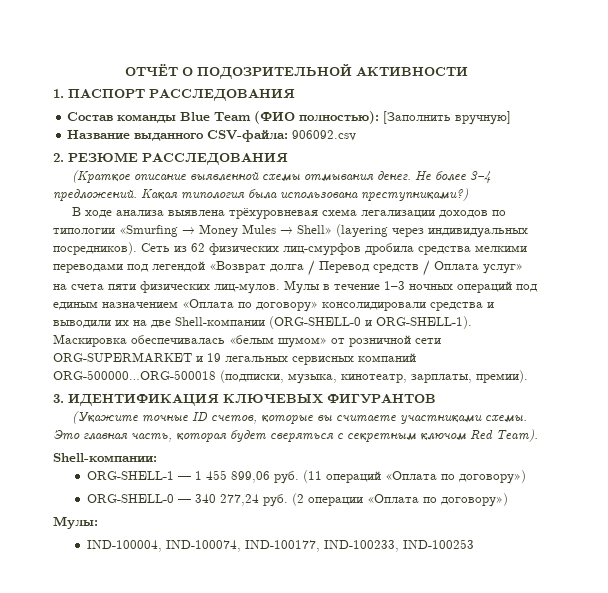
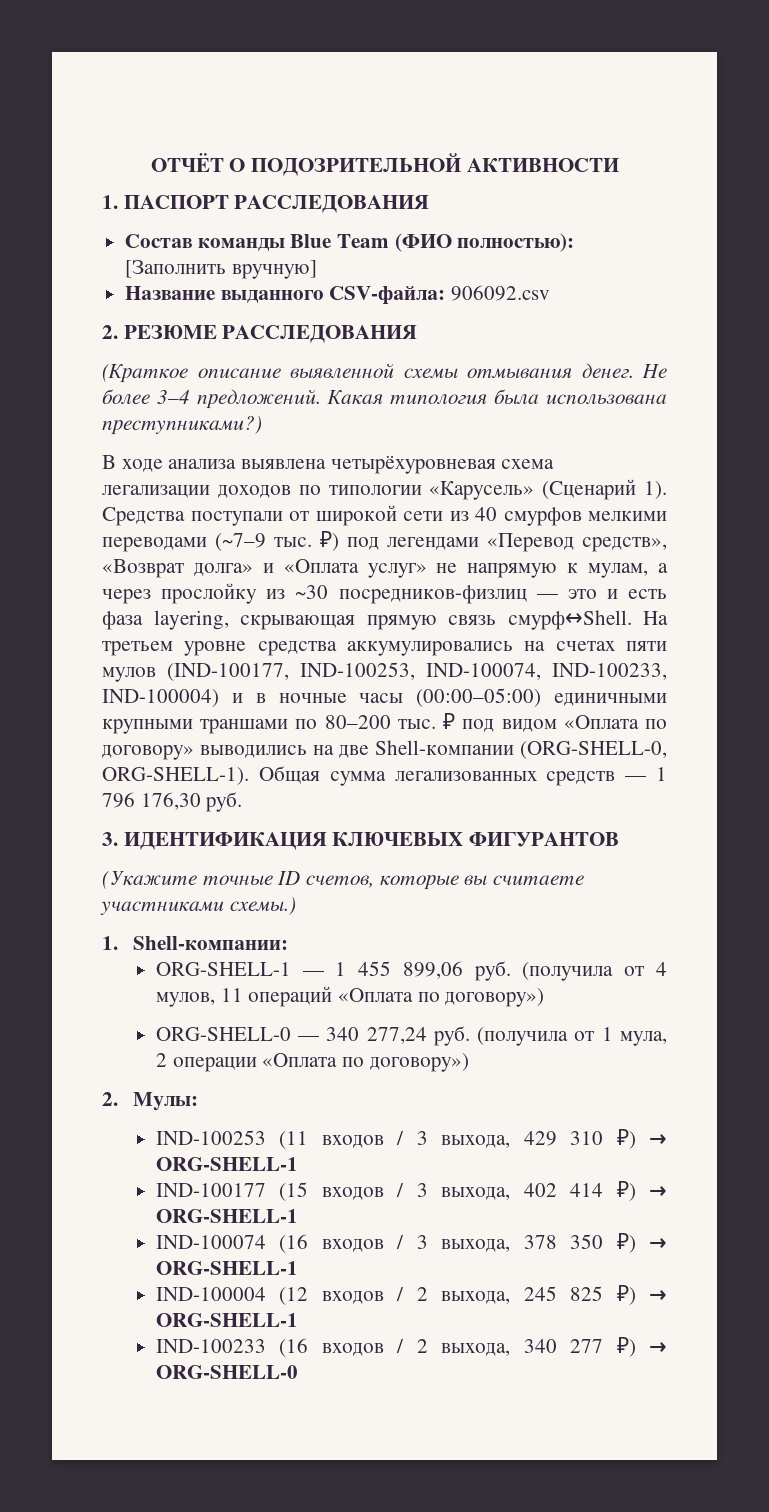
- В ходе анализа выявлена трёхуровневая схема легализации доходов по типологии «Smurfing → Money Mules → Shell» (layering через индивидуальных посредников). Сеть из 62 физических лиц-смурфов дробила средства мелкими переводами под легендой «Возврат долга / Перевод средств / Оплата услуг» на счета пяти физических лиц-мулов. Мулы в течение 1–3 ночных операций под единым назначением «Оплата по договору» консолидировали средства и выводили их на две Shell-компании (ORG-SHELL-0 и ORG-SHELL-1). Маскировка обеспечивалась «белым шумом» от розничной сети ORG-SUPERMARKET и 19 легальных сервисных компаний ORG-500000…ORG-500018 (подписки, музыка, кинотеатр, зарплаты, премии).
+ В ходе анализа выявлена четырёхуровневая схема легализации доходов по типологии «Карусель» (Сценарий 1). Средства поступали от широкой сети из 40 смурфов мелкими переводами (~7–9 тыс. ₽) под легендами «Перевод средств», «Возврат долга» и «Оплата услуг» не напрямую к мулам, а через прослойку из ~30 посредников-физлиц — это и есть фаза layering, скрывающая прямую связь смурф↔Shell. На третьем уровне средства аккумулировались на счетах пяти мулов (IND-100177, IND-100253, IND-100074, IND-100233, IND-100004) и в ночные часы (00:00–05:00) единичными крупными траншами по 80–200 тыс. ₽ под видом «Оплата по договору» выводились на две Shell-компании (ORG-SHELL-0, ORG-SHELL-1). Общая сумма легализованных средств — 1 796 176,30 руб.
- (Укажите точные ID счетов, которые вы считаете участниками схемы. Это главная часть, которая будет сверяться с секретным ключом Red Team).
- Shell-компании:
+ (Укажите точные ID счетов, которые вы считаете участниками схемы.)
+ 1. Shell-компании:
- ORG-SHELL-1 — 1 455 899,06 руб. (11 операций «Оплата по договору»)
+ ORG-SHELL-1 — 1 455 899,06 руб. (получила от 4 мулов, 11 операций «Оплата по договору»)
- ORG-SHELL-0 — 340 277,24 руб. (2 операции «Оплата по договору»)
+ ORG-SHELL-0 — 340 277,24 руб. (получила от 1 мула, 2 операции «Оплата по договору»)
- Мулы:
+ 2. Мулы:
- IND-100004, IND-100074, IND-100177, IND-100233, IND-100253
+ IND-100253 (11 входов / 3 выхода, 429 310 ₽) → ORG-SHELL-1
+ IND-100177 (15 входов / 3 выхода, 402 414 ₽) → ORG-SHELL-1
+ IND-100074 (16 входов / 3 выхода, 378 350 ₽) → ORG-SHELL-1
+ IND-100004 (12 входов / 2 выхода, 245 825 ₽) → ORG-SHELL-1
+ IND-100233 (16 входов / 2 выхода, 340 277 ₽) → ORG-SHELL-0

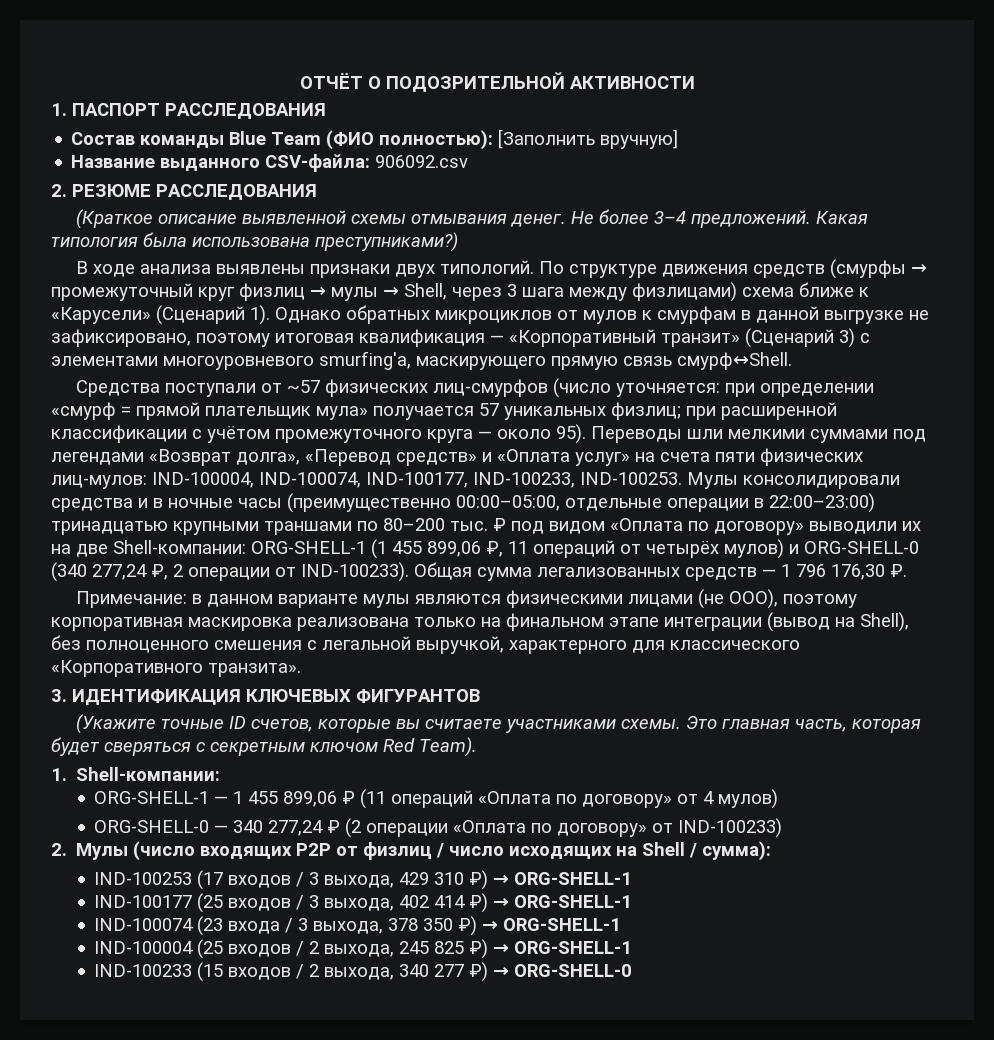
- В ходе анализа выявлена четырёхуровневая схема легализации доходов по типологии «Карусель» (Сценарий 1). Средства поступали от широкой сети из 40 смурфов мелкими переводами (~7–9 тыс. ₽) под легендами «Перевод средств», «Возврат долга» и «Оплата услуг» не напрямую к мулам, а через прослойку из ~30 посредников-физлиц — это и есть фаза layering, скрывающая прямую связь смурф↔Shell. На третьем уровне средства аккумулировались на счетах пяти мулов (IND-100177, IND-100253, IND-100074, IND-100233, IND-100004) и в ночные часы (00:00–05:00) единичными крупными траншами по 80–200 тыс. ₽ под видом «Оплата по договору» выводились на две Shell-компании (ORG-SHELL-0, ORG-SHELL-1).
+ В ходе анализа выявлены признаки двух типологий. По структуре движения средств (смурфы → промежуточный круг физлиц → мулы → Shell, через 3 шага между физлицами) схема ближе к «Карусели» (Сценарий 1). Однако обратных микроциклов от мулов к смурфам в данной выгрузке не зафиксировано, поэтому итоговая квалификация — «Корпоративный транзит» (Сценарий 3) с элементами многоуровневого smurfing'а, маскирующего прямую связь смурф↔Shell.
+ Средства поступали от ~57 физических лиц-смурфов (число уточняется: при определении «смурф = прямой плательщик мула» получается 57 уникальных физлиц; при расширенной классификации с учётом промежуточного круга — около 95). Переводы шли мелкими суммами под легендами «Возврат долга», «Перевод средств» и «Оплата услуг» на счета пяти физических лиц-мулов: IND-100004, IND-100074, IND-100177, IND-100233, IND-100253. Мулы консолидировали средства и в ночные часы (преимущественно 00:00–05:00, отдельные операции в 22:00–23:00) тринадцатью крупными траншами по 80–200 тыс. ₽ под видом «Оплата по договору» выводили их на две Shell-компании: ORG-SHELL-1 (1 455 899,06 ₽, 11 операций от четырёх мулов) и ORG-SHELL-0 (340 277,24 ₽, 2 операции от IND-100233).
- Общая сумма легализованных средств — 1 796 176,30 руб.
+ Общая сумма легализованных средств — 1 796 176,30 ₽.
+ Примечание: в данном варианте мулы являются физическими лицами (не ООО), поэтому корпоративная маскировка реализована только на финальном этапе интеграции (вывод на Shell), без полноценного смешения с легальной выручкой, характерного для классического «Корпоративного транзита».
- (Укажите точные ID счетов, которые вы считаете участниками схемы.)
+ (Укажите точные ID счетов, которые вы считаете участниками схемы. Это главная часть, которая будет сверяться с секретным ключом Red Team).
- ORG-SHELL-1 — 1 455 899,06 руб. (получила от 4 мулов, 11 операций «Оплата по договору»)
- ORG-SHELL-0 — 340 277,24 руб. (получила от 1 мула, 2 операции «Оплата по договору»)
- 2. Мулы:
+ ORG-SHELL-1 — 1 455 899,06 ₽ (11 операций «Оплата по договору» от 4 мулов)
+ ORG-SHELL-0 — 340 277,24 ₽ (2 операции «Оплата по договору» от IND-100233)
+ 2. Мулы (число входящих P2P от физлиц / число исходящих на Shell / сумма):
- IND-100253 (11 входов / 3 выхода, 429 310 ₽) → ORG-SHELL-1
+ IND-100253 (17 входов / 3 выхода, 429 310 ₽) → ORG-SHELL-1
- IND-100177 (15 входов / 3 выхода, 402 414 ₽) → ORG-SHELL-1
+ IND-100177 (25 входов / 3 выхода, 402 414 ₽) → ORG-SHELL-1
- IND-100074 (16 входов / 3 выхода, 378 350 ₽) → ORG-SHELL-1
+ IND-100074 (23 входа / 3 выхода, 378 350 ₽) → ORG-SHELL-1
- IND-100004 (12 входов / 2 выхода, 245 825 ₽) → ORG-SHELL-1
+ IND-100004 (25 входов / 2 выхода, 245 825 ₽) → ORG-SHELL-1
- IND-100233 (16 входов / 2 выхода, 340 277 ₽) → ORG-SHELL-0
+ IND-100233 (15 входов / 2 выхода, 340 277 ₽) → ORG-SHELL-0

